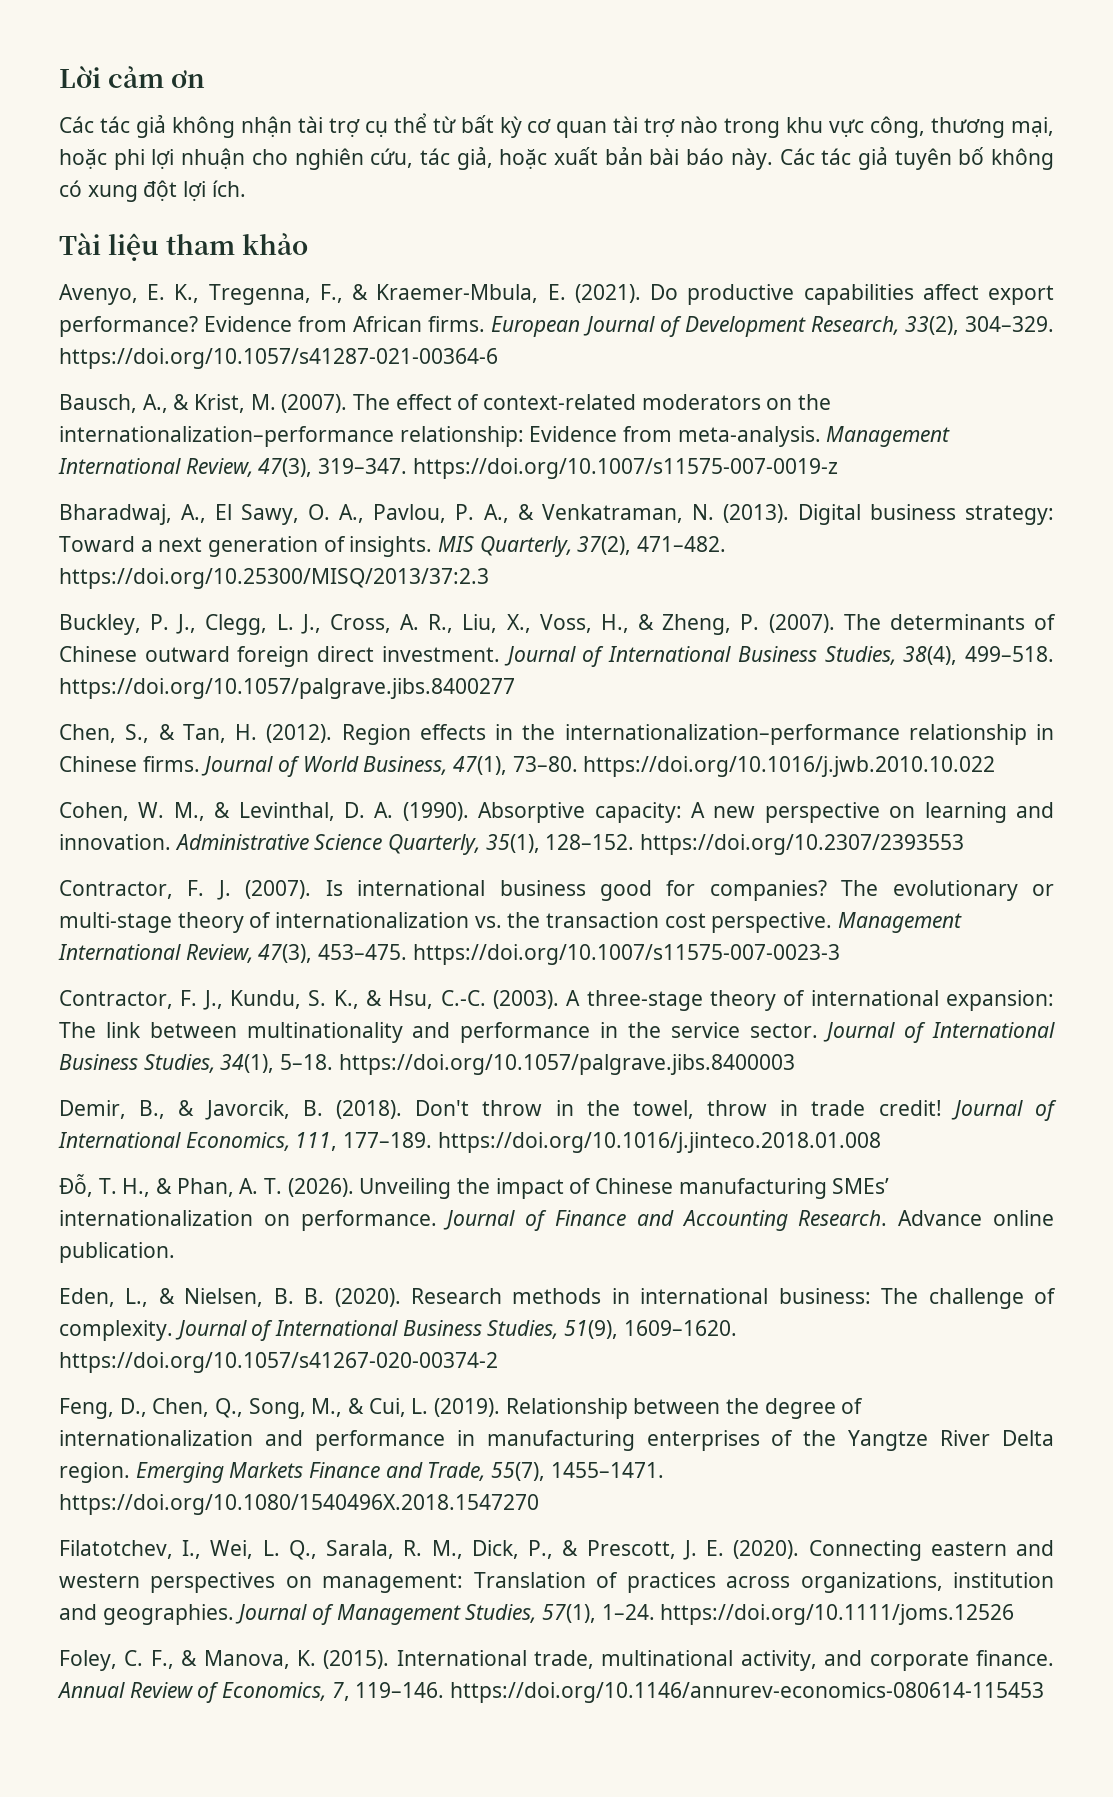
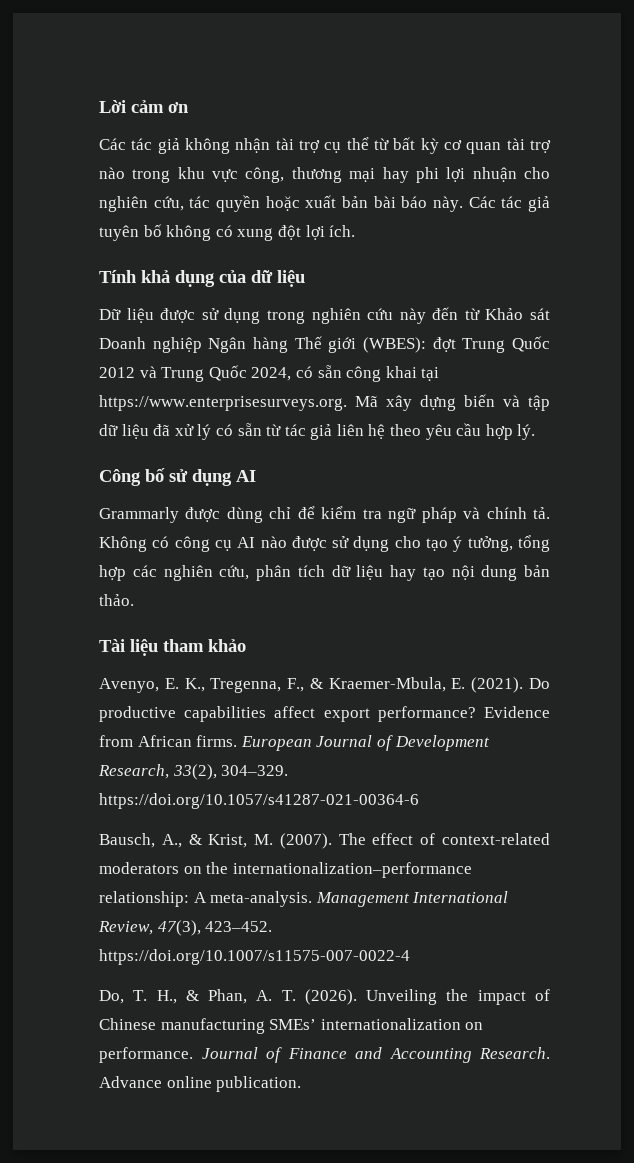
- Các tác giả không nhận tài trợ cụ thể từ bất kỳ cơ quan tài trợ nào trong khu vực công, thương mại, hoặc phi lợi nhuận cho nghiên cứu, tác giả, hoặc xuất bản bài báo này.
+ Các tác giả không nhận tài trợ cụ thể từ bất kỳ cơ quan tài trợ nào trong khu vực công, thương mại hay phi lợi nhuận cho nghiên cứu, tác quyền hoặc xuất bản bài báo này.
+ Tính khả dụng của dữ liệu
+ Dữ liệu được sử dụng trong nghiên cứu này đến từ Khảo sát Doanh nghiệp Ngân hàng Thế giới (WBES): đợt Trung Quốc 2012 và Trung Quốc 2024, có sẵn công khai tại https://www.enterprisesurveys.org. Mã xây dựng biến và tập dữ liệu đã xử lý có sẵn từ tác giả liên hệ theo yêu cầu hợp lý.
+ Công bố sử dụng AI
+ Grammarly được dùng chỉ để kiểm tra ngữ pháp và chính tả. Không có công cụ AI nào được sử dụng cho tạo ý tưởng, tổng hợp các nghiên cứu, phân tích dữ liệu hay tạo nội dung bản thảo.
- The effect of context-related moderators on the internationalization–performance relationship: Evidence from meta-analysis.
+ The effect of context-related moderators on the internationalization–performance relationship: A meta-analysis.
- Management International Review, 47(3), 319–347. https://doi.org/10.1007/s11575-007-0019-z
- Bharadwaj, A., El Sawy, O. A., Pavlou, P. A., & Venkatraman, N. (2013). Digital business strategy: Toward a next generation of insights. MIS Quarterly, 37(2), 471–482. https://doi.org/10.25300/MISQ/2013/37:2.3
- Buckley, P. J., Clegg, L. J., Cross, A. R., Liu, X., Voss, H., & Zheng, P. (2007). The determinants of Chinese outward foreign direct investment. Journal of International Business Studies, 38(4), 499–518. https://doi.org/10.1057/palgrave.jibs.8400277
- Chen, S., & Tan, H. (2012). Region effects in the internationalization–performance relationship in Chinese firms. Journal of World Business, 47(1), 73–80. https://doi.org/10.1016/j.jwb.2010.10.022
- Cohen, W. M., & Levinthal, D. A. (1990). Absorptive capacity: A new perspective on learning and innovation. Administrative Science Quarterly, 35(1), 128–152. https://doi.org/10.2307/2393553
- Contractor, F. J. (2007). Is international business good for companies? The evolutionary or multi-stage theory of internationalization vs. the transaction cost perspective. Management International Review, 47(3), 453–475. https://doi.org/10.1007/s11575-007-0023-3
- Contractor, F. J., Kundu, S. K., & Hsu, C.-C. (2003). A three-stage theory of international expansion: The link between multinationality and performance in the service sector. Journal of International Business Studies, 34(1), 5–18. https://doi.org/10.1057/palgrave.jibs.8400003
- Demir, B., & Javorcik, B. (2018). Don't throw in the towel, throw in trade credit! Journal of International Economics, 111, 177–189. https://doi.org/10.1016/j.jinteco.2018.01.008
- Đỗ, T. H., & Phan, A. T. (2026).
+ Management International Review, 47(3), 423–452. https://doi.org/10.1007/s11575-007-0022-4
+ Do, T. H., & Phan, A. T. (2026).
- Eden, L., & Nielsen, B. B. (2020). Research methods in international business: The challenge of complexity. Journal of International Business Studies, 51(9), 1609–1620. https://doi.org/10.1057/s41267-020-00374-2
- Feng, D., Chen, Q., Song, M., & Cui, L. (2019). Relationship between the degree of internationalization and performance in manufacturing enterprises of the Yangtze River Delta region. Emerging Markets Finance and Trade, 55(7), 1455–1471. https://doi.org/10.1080/1540496X.2018.1547270
- Filatotchev, I., Wei, L. Q., Sarala, R. M., Dick, P., & Prescott, J. E. (2020). Connecting eastern and western perspectives on management: Translation of practices across organizations, institution and geographies. Journal of Management Studies, 57(1), 1–24. https://doi.org/10.1111/joms.12526
- Foley, C. F., & Manova, K. (2015). International trade, multinational activity, and corporate finance. Annual Review of Economics, 7, 119–146. https://doi.org/10.1146/annurev-economics-080614-115453

